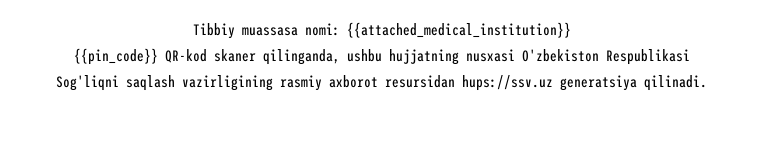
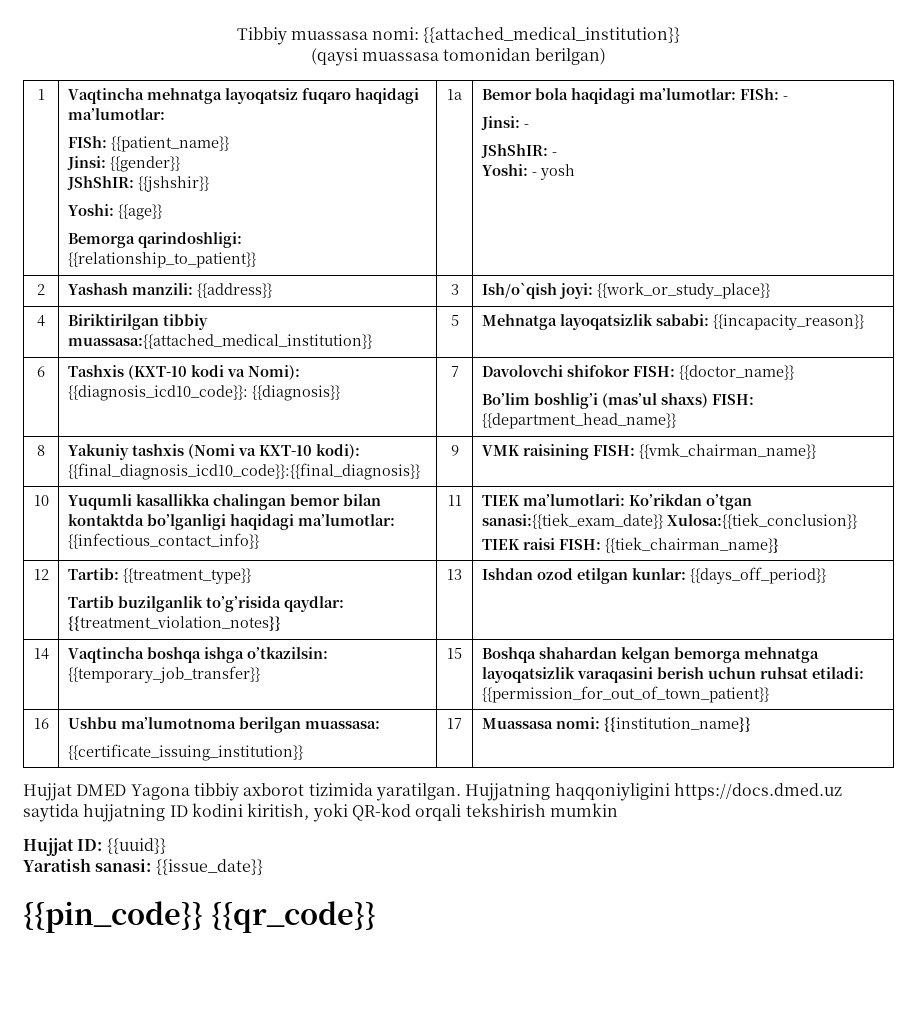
- {{pin_code}} QR-kod skaner qilinganda, ushbu hujjatning nusxasi O'zbekiston Respublikasi Sog'liqni saqlash vazirligining rasmiy axborot resursidan hups://ssv.uz generatsiya qilinadi.
+ (qaysi muassasa tomonidan berilgan)
+ 1 | Vaqtincha mehnatga layoqatsiz fuqaro haqidagi ma’lumotlar:
+ FISh: {{patient_name}}
+ Jinsi: {{gender}}
+ JShShIR: {{jshshir}}
+ Yoshi: {{age}}
+ Bemorga qarindoshligi: {{relationship_to_patient}} | 1a | Bemor bola haqidagi ma’lumotlar: FISh: -
+ Jinsi: -
+ JShShIR: -
+ Yoshi: - yosh
+ 2 | Yashash manzili: {{address}} | 3 | Ish/o`qish joyi: {{work_or_study_place}}
+ 4 | Biriktirilgan tibbiy muassasa:{{attached_medical_institution}} | 5 | Mehnatga layoqatsizlik sababi: {{incapacity_reason}}
+ 6 | Tashxis (KXT-10 kodi va Nomi): {{diagnosis_icd10_code}}: {{diagnosis}} | 7 | Davolovchi shifokor FISH: {{doctor_name}}
+ Bo’lim boshlig’i (mas’ul shaxs) FISH: {{department_head_name}}
+ 8 | Yakuniy tashxis (Nomi va KXT-10 kodi): {{final_diagnosis_icd10_code}}:{{final_diagnosis}} | 9 | VMK raisining FISH: {{vmk_chairman_name}}
+ 10 | Yuqumli kasallikka chalingan bemor bilan kontaktda bo’lganligi haqidagi ma’lumotlar: {{infectious_contact_info}} | 11 | TIEK ma’lumotlari: Ko’rikdan o’tgan sanasi:{{tiek_exam_date}} Xulosa:{{tiek_conclusion}}
+ TIEK raisi FISH: {{tiek_chairman_name}}
+ 12 | Tartib: {{treatment_type}}
+ Tartib buzilganlik to’g’risida qaydlar: {{treatment_violation_notes}} | 13 | Ishdan ozod etilgan kunlar: {{days_off_period}}
+ 14 | Vaqtincha boshqa ishga o’tkazilsin: {{temporary_job_transfer}} | 15 | Boshqa shahardan kelgan bemorga mehnatga layoqatsizlik varaqasini berish uchun ruhsat etiladi: {{permission_for_out_of_town_patient}}
+ 16 | Ushbu ma’lumotnoma berilgan muassasa:
+ {{certificate_issuing_institution}} | 17 | Muassasa nomi: {{institution_name}}
+ Hujjat DMED Yagona tibbiy axborot tizimida yaratilgan. Hujjatning haqqoniyligini https://docs.dmed.uz saytida hujjatning ID kodini kiritish, yoki QR-kod orqali tekshirish mumkin
+ Hujjat ID: {{uuid}}
+ Yaratish sanasi: {{issue_date}}
+ {{pin_code}} {{qr_code}}

